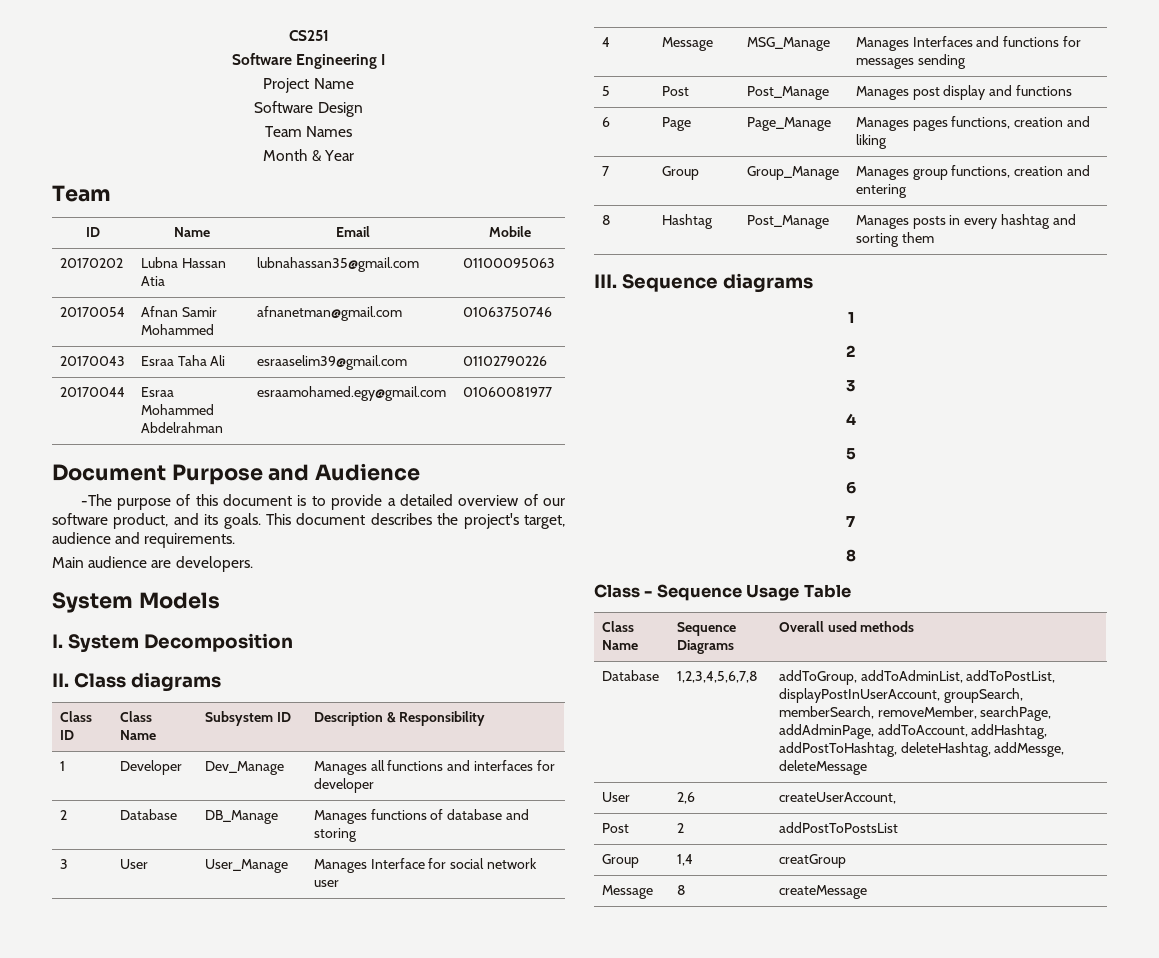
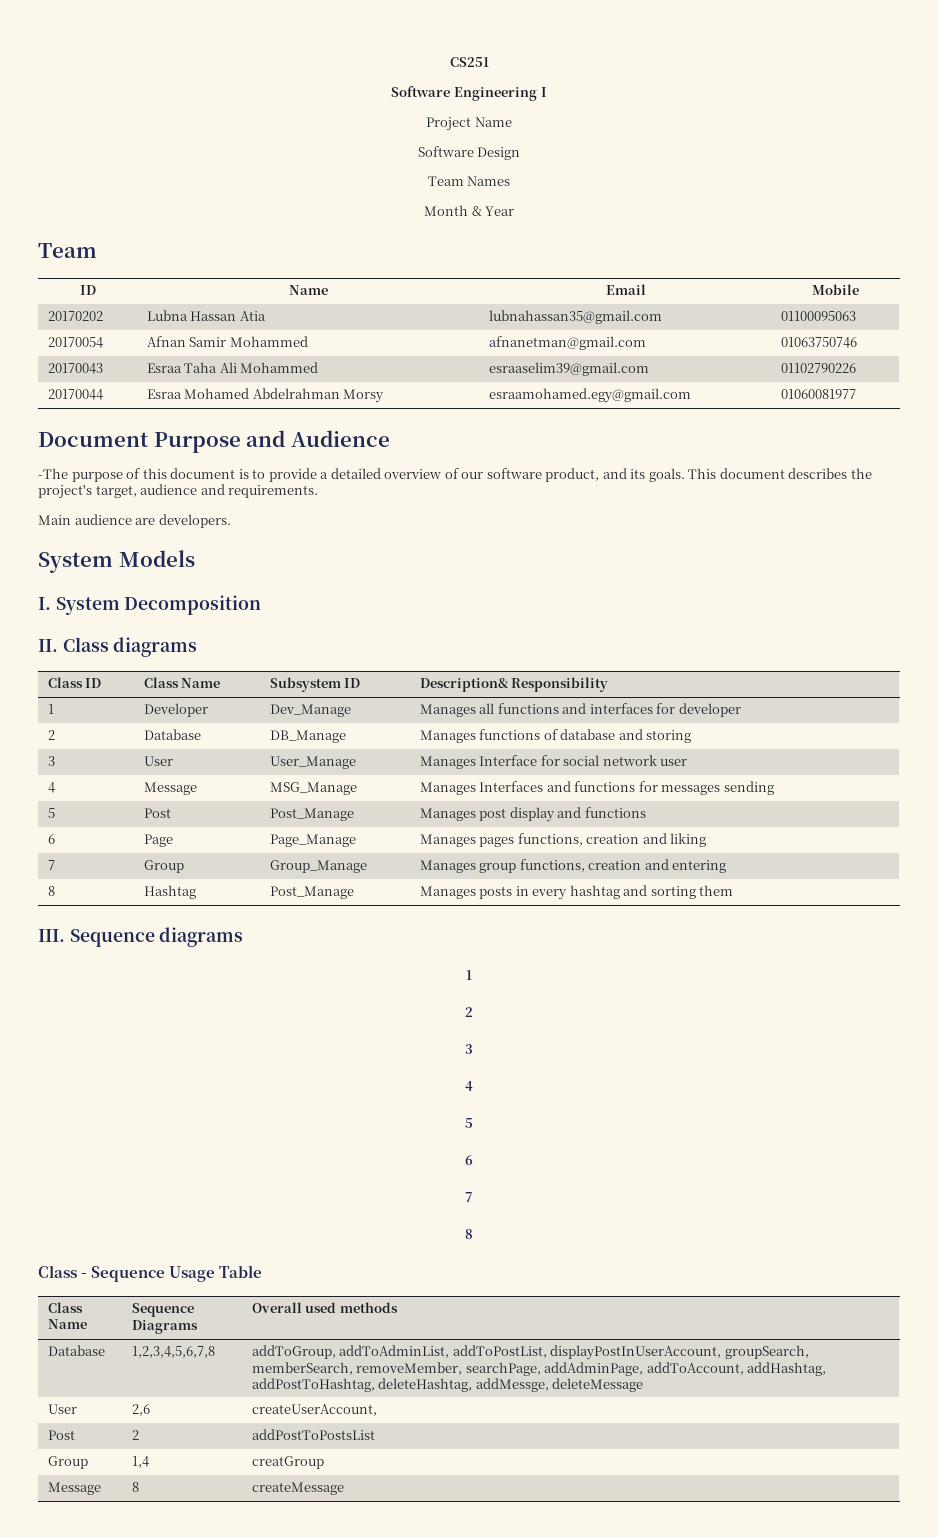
- 20170043 | Esraa Taha Ali | esraaselim39@gmail.com | 01102790226
+ 20170043 | Esraa Taha Ali Mohammed | esraaselim39@gmail.com | 01102790226
- 20170044 | Esraa Mohammed Abdelrahman | esraamohamed.egy@gmail.com | 01060081977
+ 20170044 | Esraa Mohamed Abdelrahman Morsy | esraamohamed.egy@gmail.com | 01060081977
- Class ID | Class Name | Subsystem ID | Description & Responsibility
+ Class ID | Class Name | Subsystem ID | Description& Responsibility

